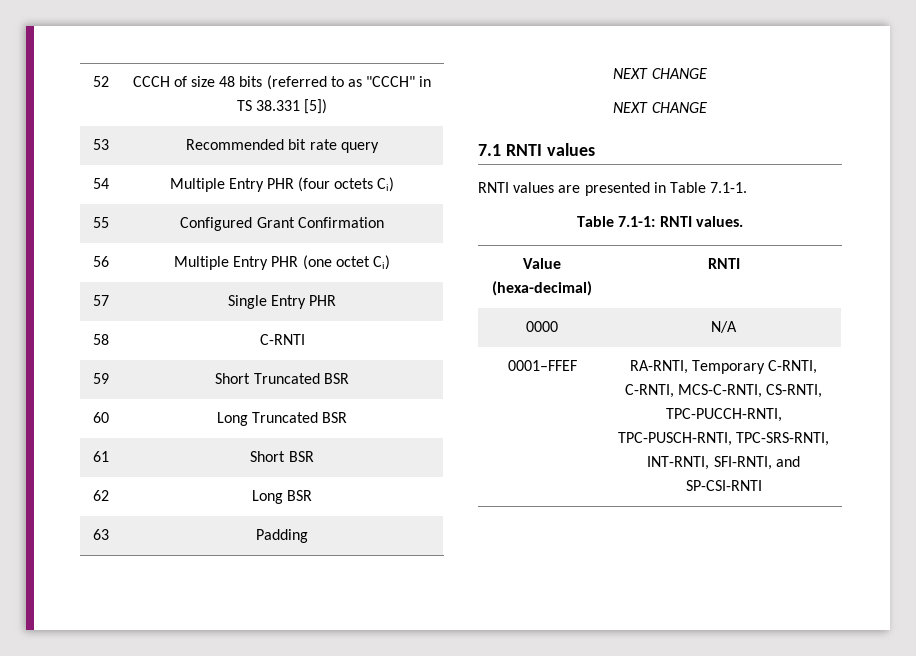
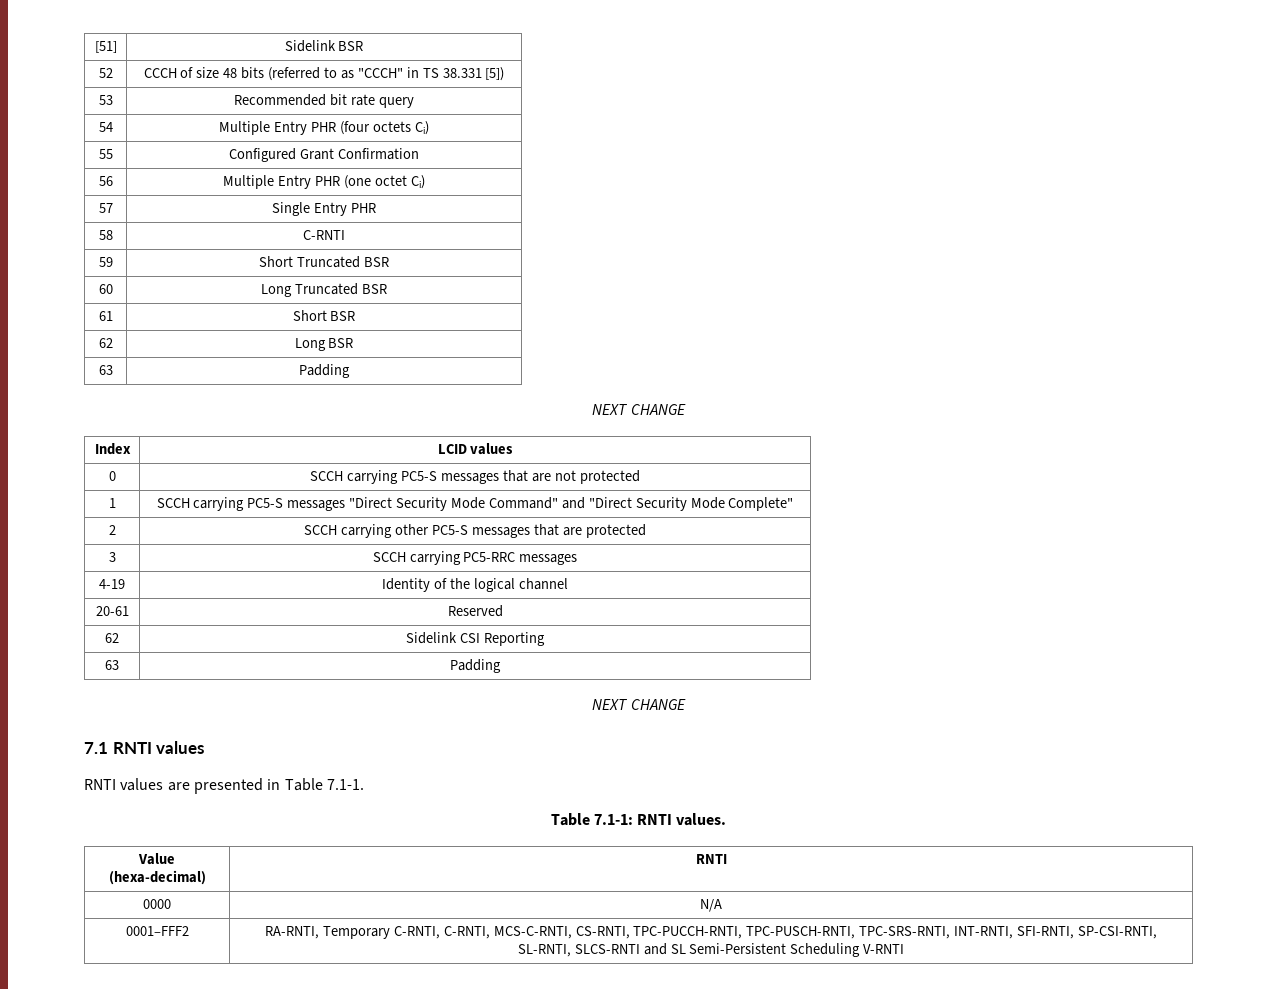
+ [51] | Sidelink BSR
+ Index | LCID values
+ 0 | SCCH carrying PC5-S messages that are not protected
+ 1 | SCCH carrying PC5-S messages "Direct Security Mode Command" and "Direct Security Mode Complete"
+ 2 | SCCH carrying other PC5-S messages that are protected
+ 3 | SCCH carrying PC5-RRC messages
+ 4-19 | Identity of the logical channel
+ 20-61 | Reserved
+ 62 | Sidelink CSI Reporting
+ 63 | Padding
- 0001–FFEF | RA-RNTI, Temporary C-RNTI, C-RNTI, MCS-C-RNTI, CS-RNTI, TPC-PUCCH-RNTI, TPC-PUSCH-RNTI, TPC-SRS-RNTI, INT-RNTI, SFI-RNTI, and SP-CSI-RNTI
+ 0001–FFF2 | RA-RNTI, Temporary C-RNTI, C-RNTI, MCS-C-RNTI, CS-RNTI, TPC-PUCCH-RNTI, TPC-PUSCH-RNTI, TPC-SRS-RNTI, INT-RNTI, SFI-RNTI, SP-CSI-RNTI, SL-RNTI, SLCS-RNTI and SL Semi-Persistent Scheduling V-RNTI

